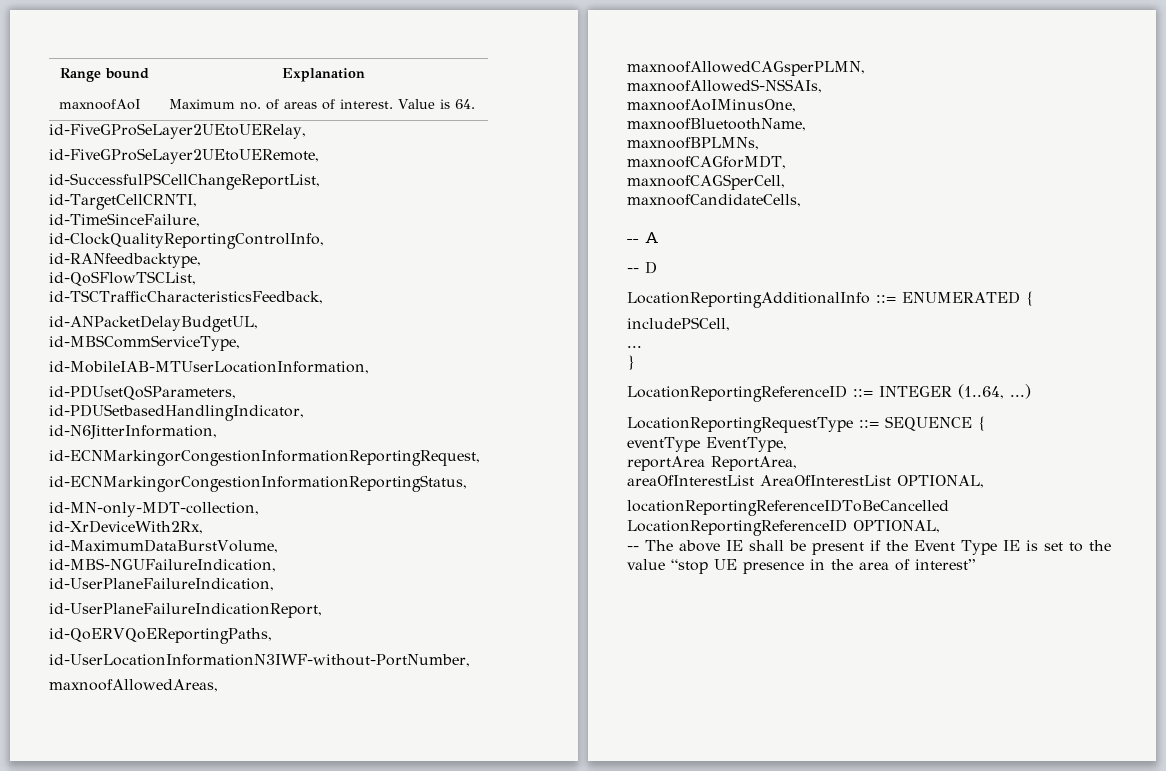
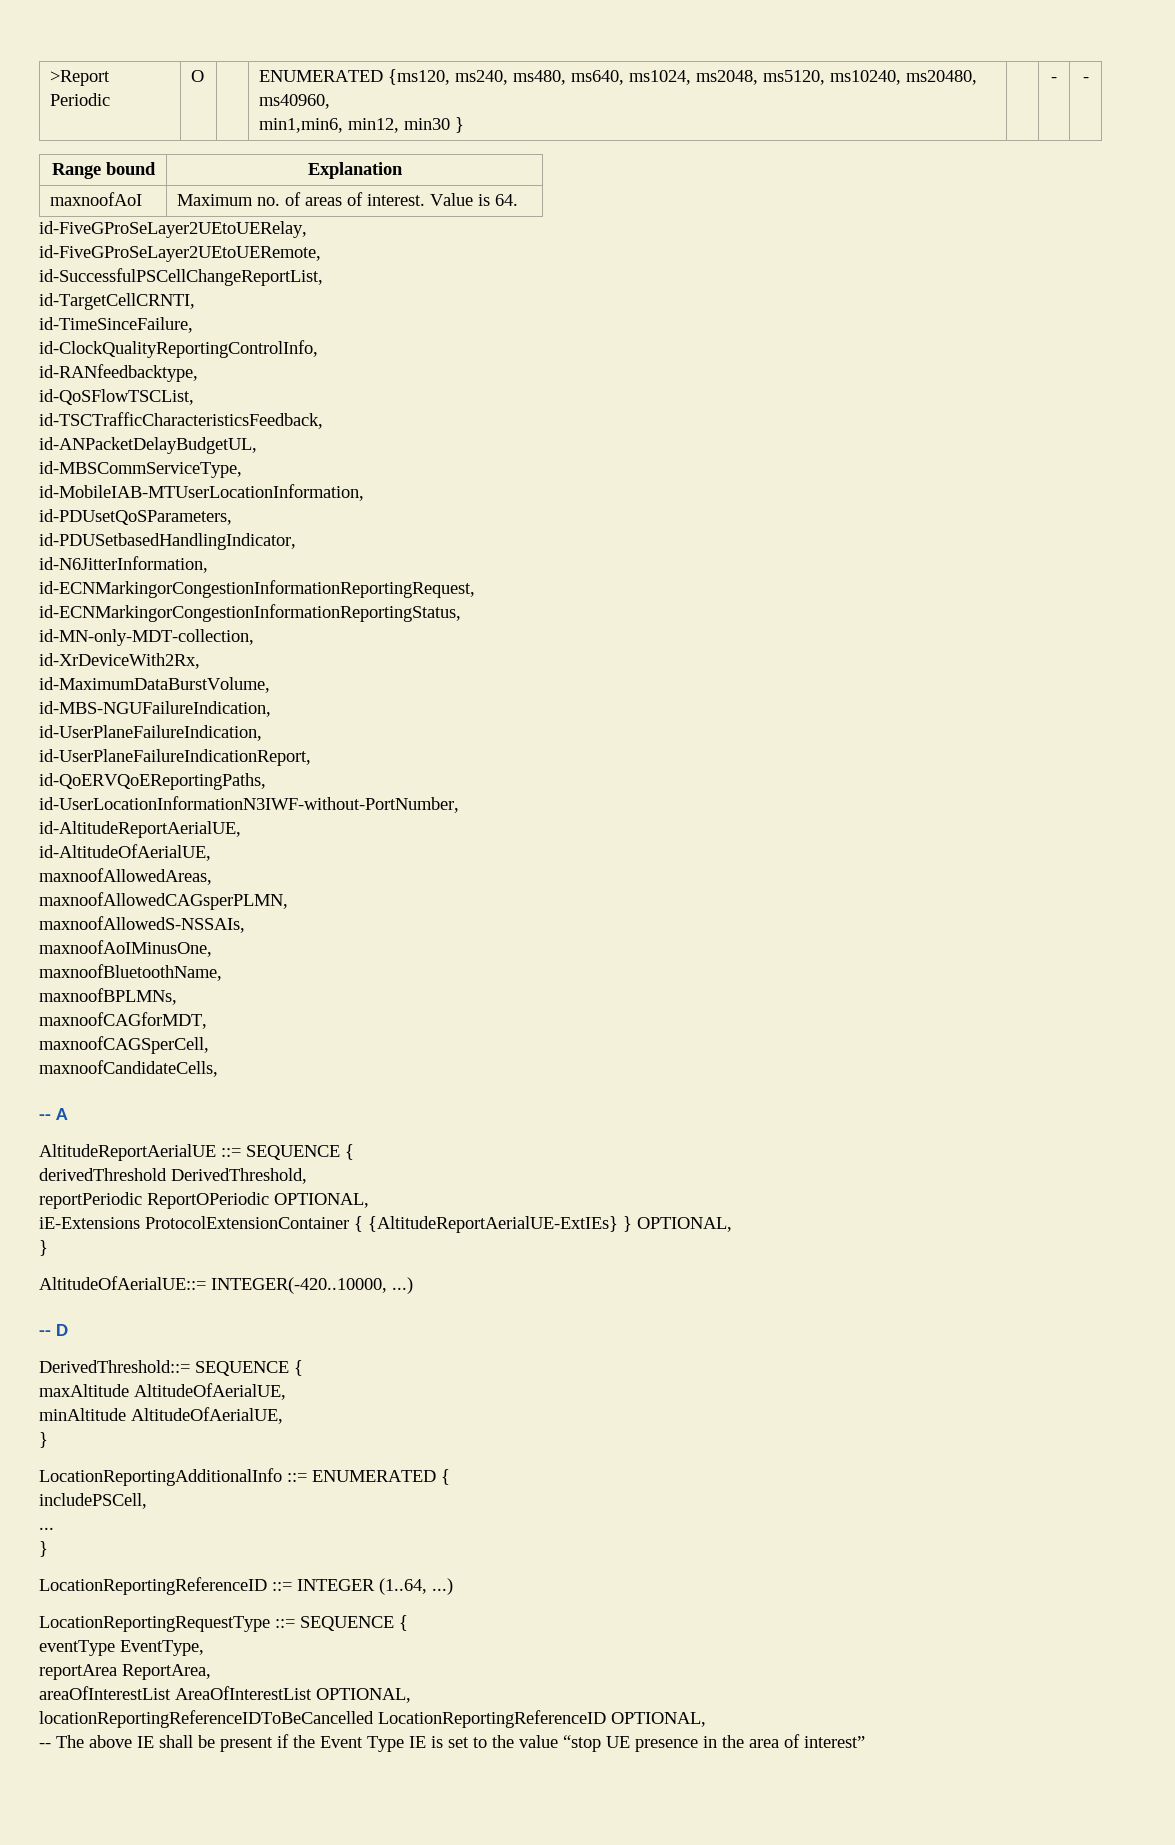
+ >Report Periodic | O | | ENUMERATED {ms120, ms240, ms480, ms640, ms1024, ms2048, ms5120, ms10240, ms20480, ms40960,
+ min1,min6, min12, min30 } | | - | -
+ id-AltitudeReportAerialUE,
+ id-AltitudeOfAerialUE,
+ AltitudeReportAerialUE ::= SEQUENCE {
+ derivedThreshold DerivedThreshold,
+ reportPeriodic ReportOPeriodic OPTIONAL,
+ iE-Extensions ProtocolExtensionContainer { {AltitudeReportAerialUE-ExtIEs} } OPTIONAL,
+ }
+ AltitudeOfAerialUE::= INTEGER(-420..10000, ...)
  -- D
+ DerivedThreshold::= SEQUENCE {
+ maxAltitude AltitudeOfAerialUE,
+ minAltitude AltitudeOfAerialUE,
+ }

